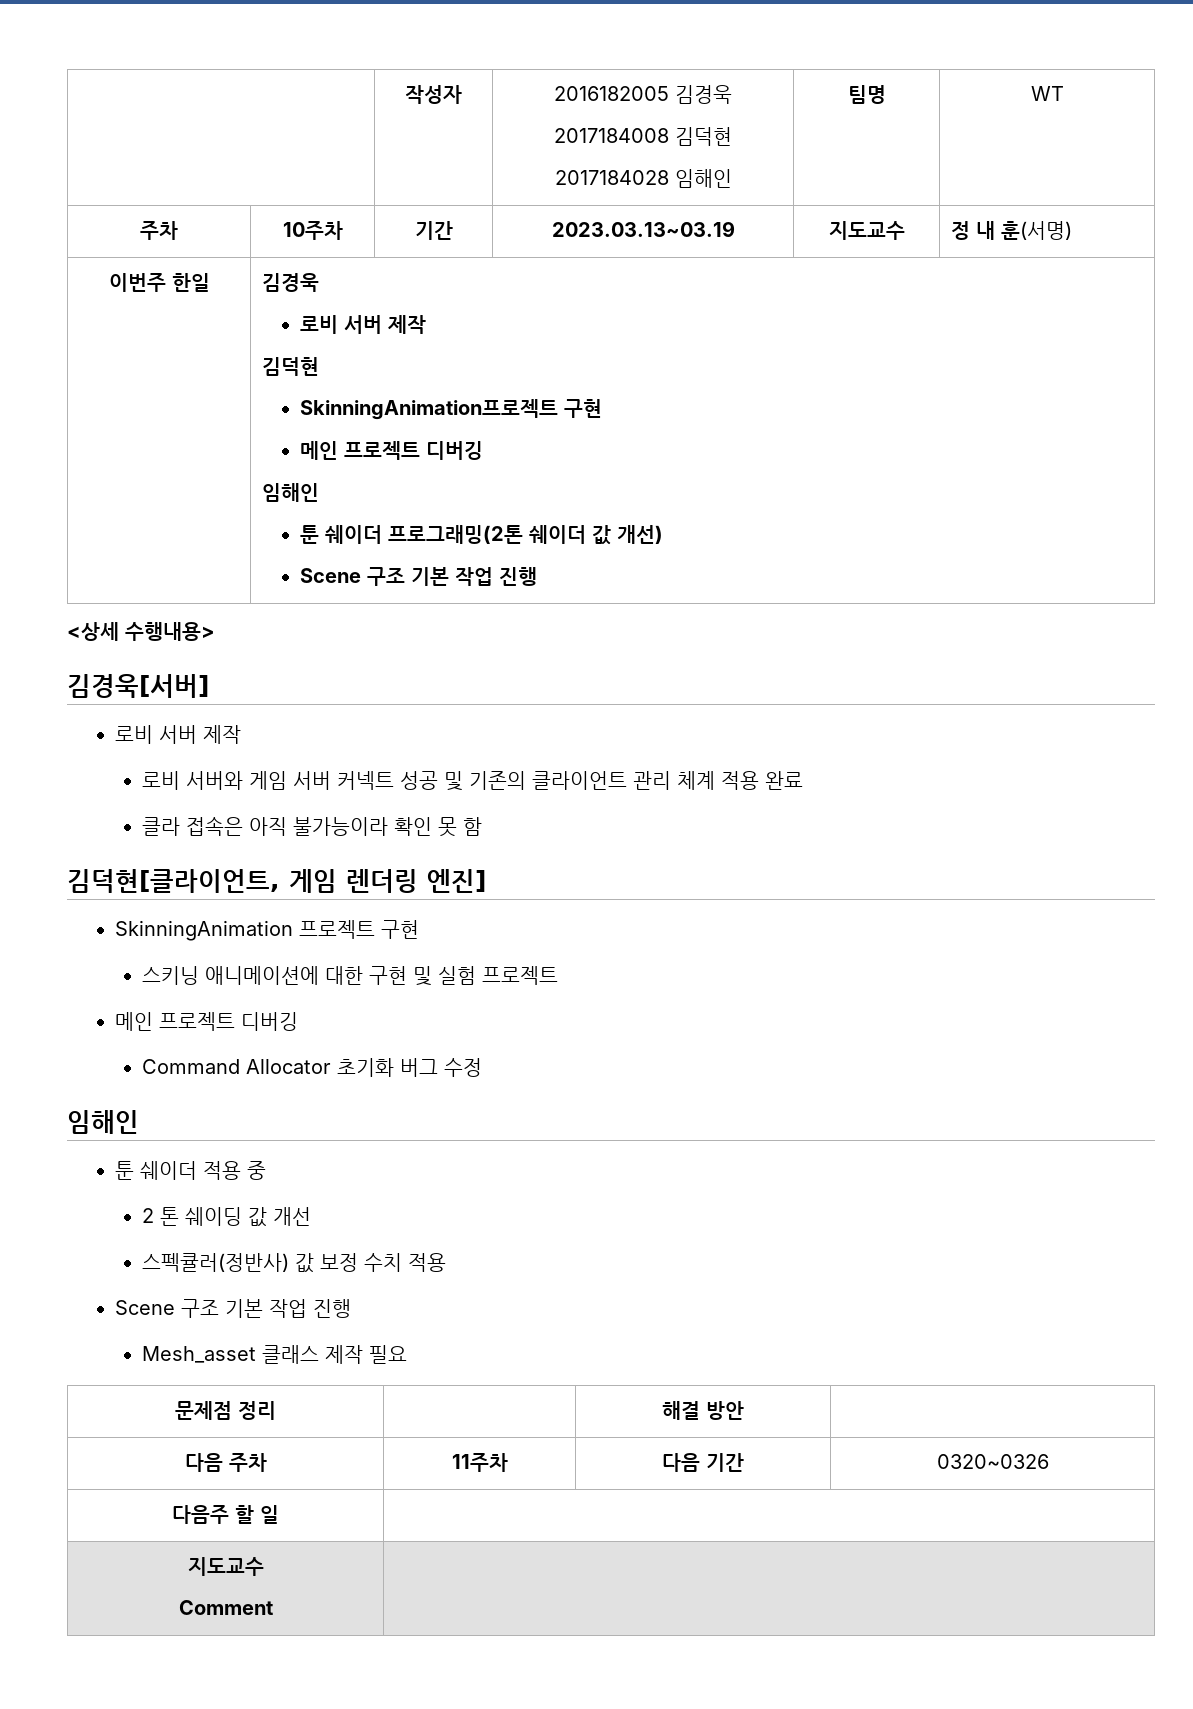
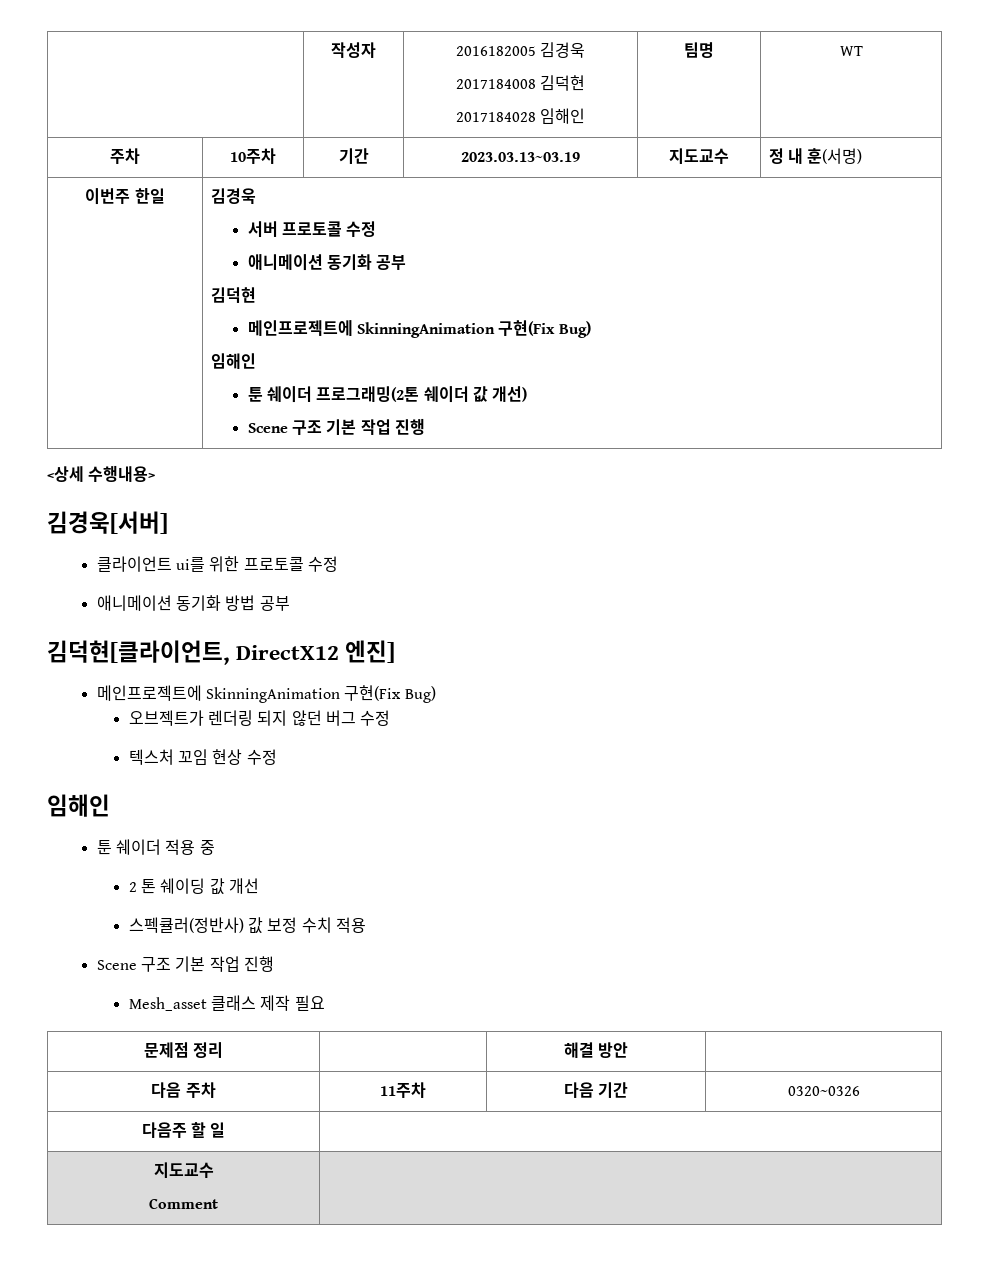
  이번주 한일 | 김경욱
- 로비 서버 제작
+ 서버 프로토콜 수정
+ 애니메이션 동기화 공부
  김덕현
- SkinningAnimation프로젝트 구현
- 메인 프로젝트 디버깅
+ 메인프로젝트에 SkinningAnimation 구현(Fix Bug)
  김경욱[서버]
- 로비 서버 제작
- 로비 서버와 게임 서버 커넥트 성공 및 기존의 클라이언트 관리 체계 적용 완료
- 클라 접속은 아직 불가능이라 확인 못 함
+ 클라이언트 ui를 위한 프로토콜 수정
+ 애니메이션 동기화 방법 공부
- 김덕현[클라이언트, 게임 렌더링 엔진]
- SkinningAnimation 프로젝트 구현
- 스키닝 애니메이션에 대한 구현 및 실험 프로젝트
- 메인 프로젝트 디버깅
- Command Allocator 초기화 버그 수정
+ 김덕현[클라이언트, DirectX12 엔진]
+ 메인프로젝트에 SkinningAnimation 구현(Fix Bug)
+ 오브젝트가 렌더링 되지 않던 버그 수정
+ 텍스처 꼬임 현상 수정

